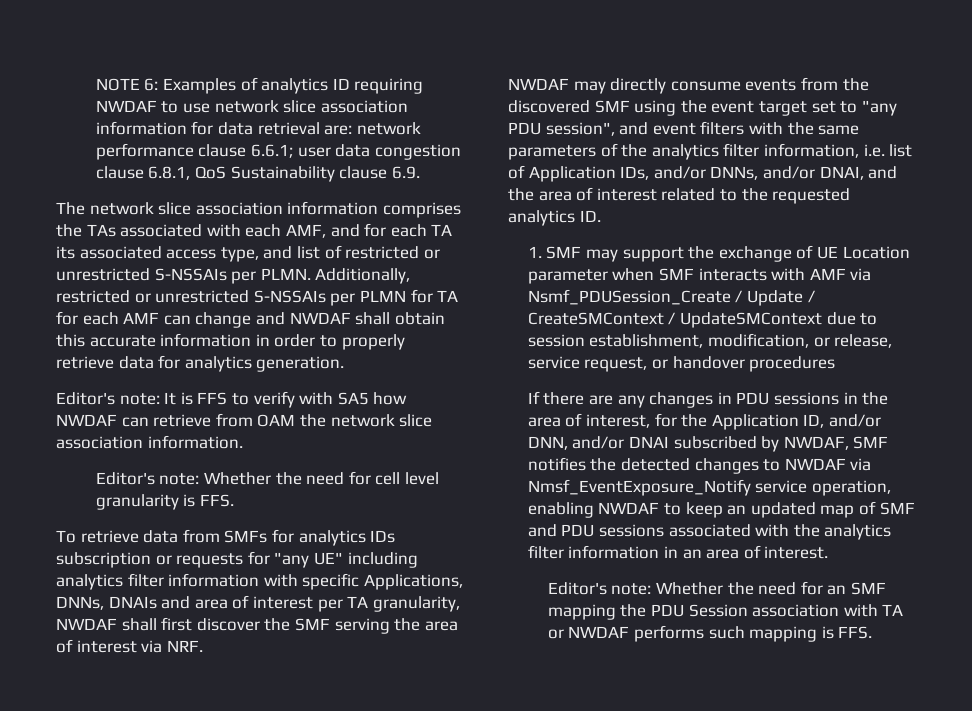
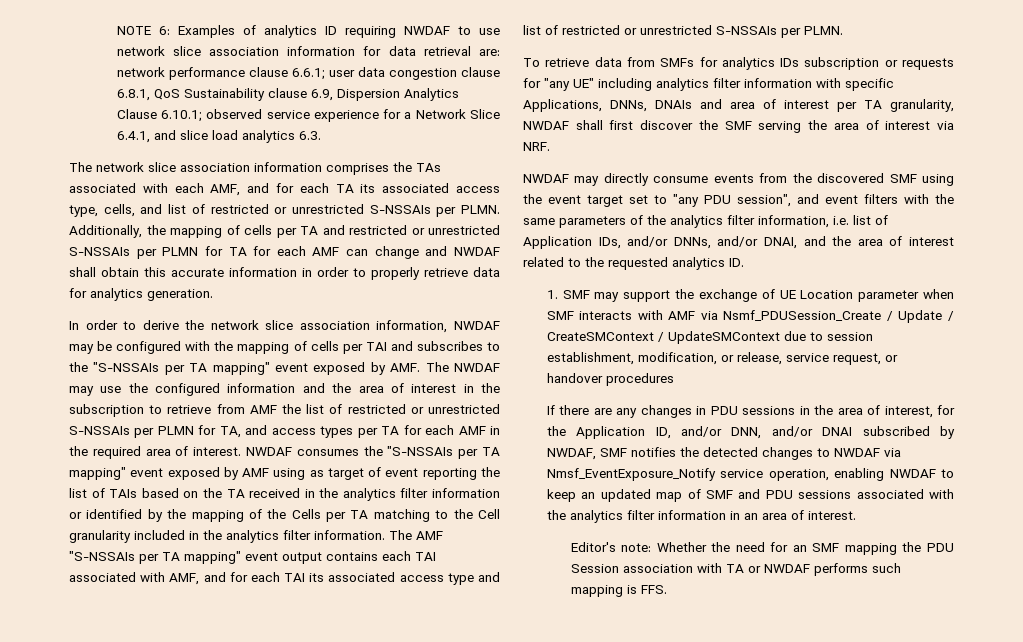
- NOTE 6: Examples of analytics ID requiring NWDAF to use network slice association information for data retrieval are: network performance clause 6.6.1; user data congestion clause 6.8.1, QoS Sustainability clause 6.9.
+ NOTE 6: Examples of analytics ID requiring NWDAF to use network slice association information for data retrieval are: network performance clause 6.6.1; user data congestion clause 6.8.1, QoS Sustainability clause 6.9, Dispersion Analytics Clause 6.10.1; observed service experience for a Network Slice 6.4.1, and slice load analytics 6.3.
- The network slice association information comprises the TAs associated with each AMF, and for each TA its associated access type, and list of restricted or unrestricted S-NSSAIs per PLMN.
+ The network slice association information comprises the TAs associated with each AMF, and for each TA its associated access type, cells, and list of restricted or unrestricted S-NSSAIs per PLMN.
- Additionally, restricted or unrestricted S-NSSAIs per PLMN for TA for each AMF can change and NWDAF shall obtain this accurate information in order to properly retrieve data for analytics generation.
+ Additionally, the mapping of cells per TA and restricted or unrestricted S-NSSAIs per PLMN for TA for each AMF can change and NWDAF shall obtain this accurate information in order to properly retrieve data for analytics generation.
- Editor's note: It is FFS to verify with SA5 how NWDAF can retrieve from OAM the network slice association information.
- Editor's note: Whether the need for cell level granularity is FFS.
+ In order to derive the network slice association information, NWDAF may be configured with the mapping of cells per TAI and subscribes to the "S-NSSAIs per TA mapping" event exposed by AMF. The NWDAF may use the configured information and the area of interest in the subscription to retrieve from AMF the list of restricted or unrestricted S-NSSAIs per PLMN for TA, and access types per TA for each AMF in the required area of interest. NWDAF consumes the "S-NSSAIs per TA mapping" event exposed by AMF using as target of event reporting the list of TAIs based on the TA received in the analytics filter information or identified by the mapping of the Cells per TA matching to the Cell granularity included in the analytics filter information. The AMF "S-NSSAIs per TA mapping" event output contains each TAI associated with AMF, and for each TAI its associated access type and list of restricted or unrestricted S-NSSAIs per PLMN.

